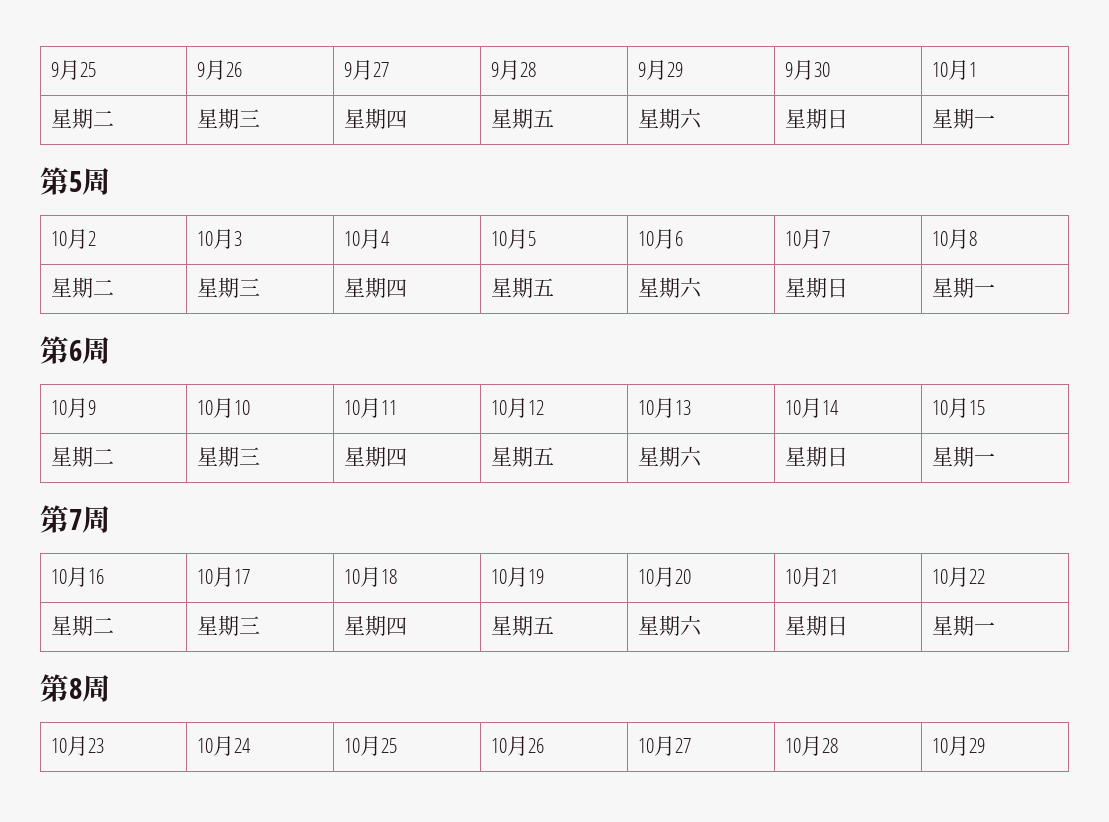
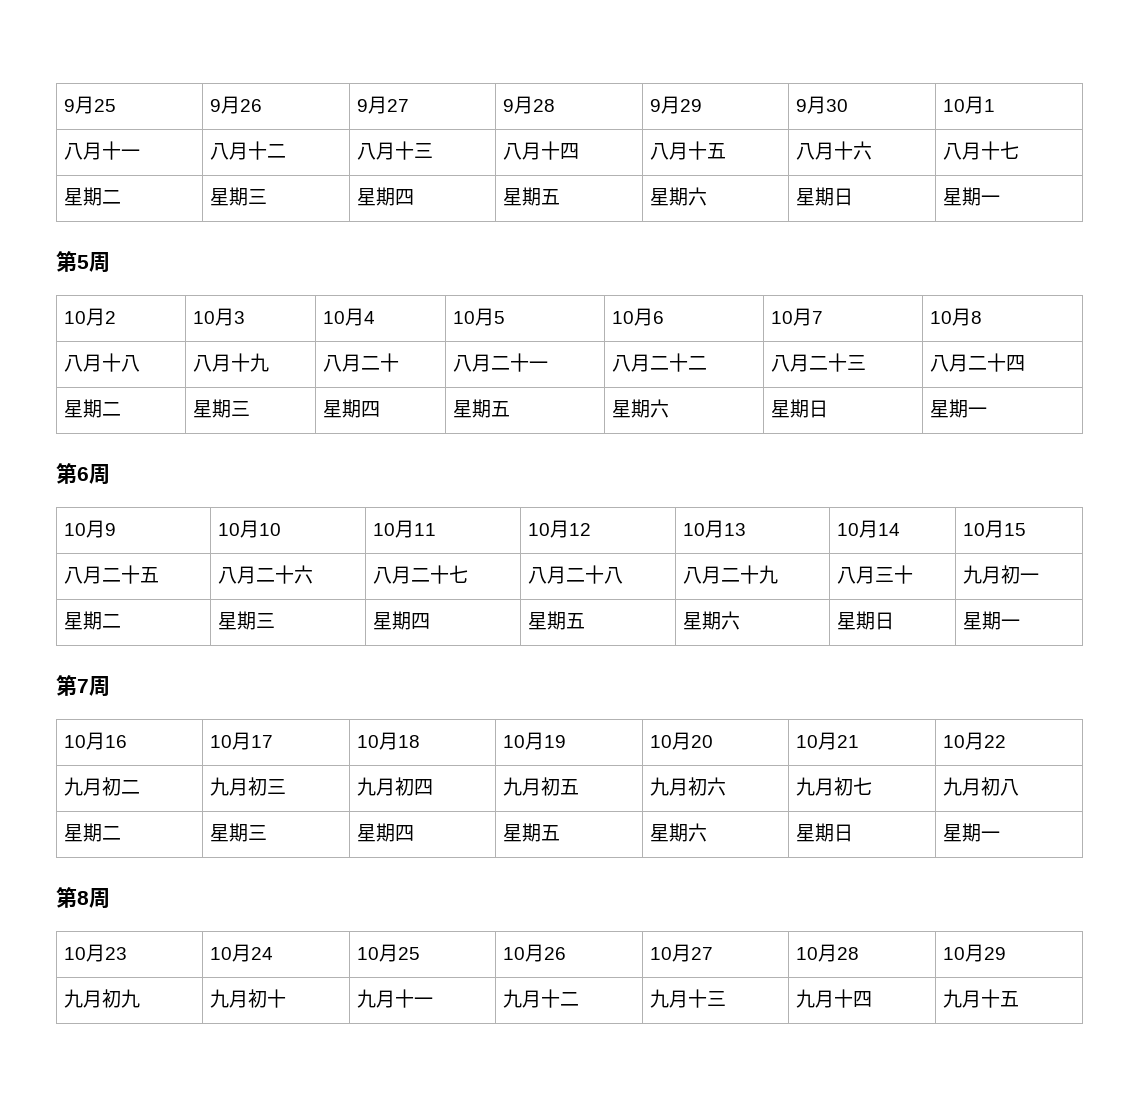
+ 八月十一 | 八月十二 | 八月十三 | 八月十四 | 八月十五 | 八月十六 | 八月十七
+ 八月十八 | 八月十九 | 八月二十 | 八月二十一 | 八月二十二 | 八月二十三 | 八月二十四
+ 八月二十五 | 八月二十六 | 八月二十七 | 八月二十八 | 八月二十九 | 八月三十 | 九月初一
+ 九月初二 | 九月初三 | 九月初四 | 九月初五 | 九月初六 | 九月初七 | 九月初八
+ 九月初九 | 九月初十 | 九月十一 | 九月十二 | 九月十三 | 九月十四 | 九月十五

